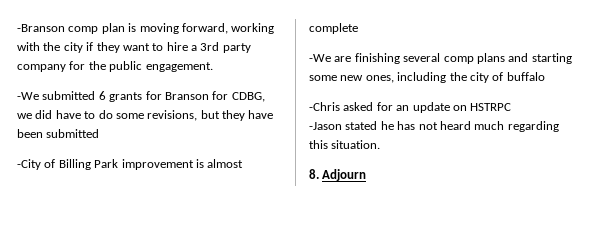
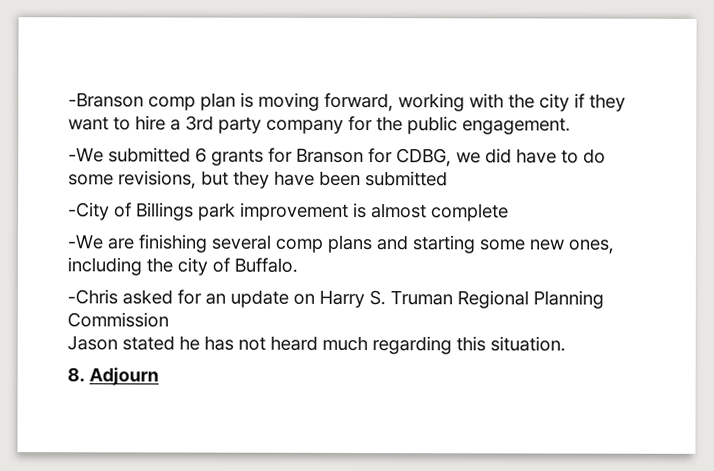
- -City of Billing Park improvement is almost complete
+ -City of Billings park improvement is almost complete
- -We are finishing several comp plans and starting some new ones, including the city of buffalo
+ -We are finishing several comp plans and starting some new ones, including the city of Buffalo.
- -Chris asked for an update on HSTRPC
- -Jason stated he has not heard much regarding this situation.
+ -Chris asked for an update on Harry S. Truman Regional Planning Commission
+ Jason stated he has not heard much regarding this situation.

